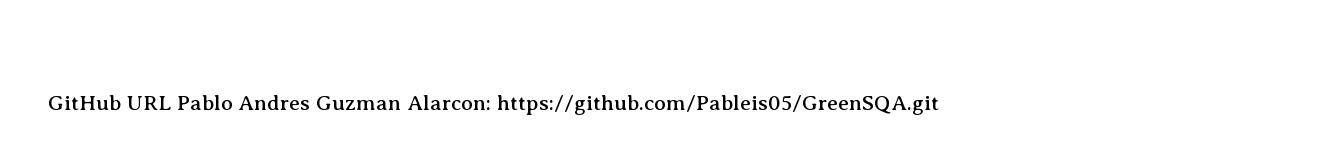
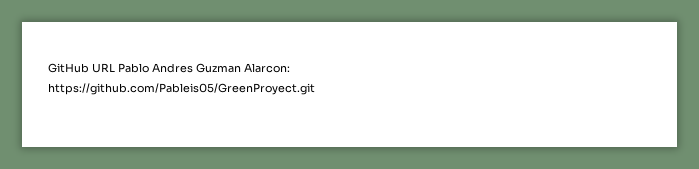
- GitHub URL Pablo Andres Guzman Alarcon: https://github.com/Pableis05/GreenSQA.git
+ GitHub URL Pablo Andres Guzman Alarcon:
+ https://github.com/Pableis05/GreenProyect.git

